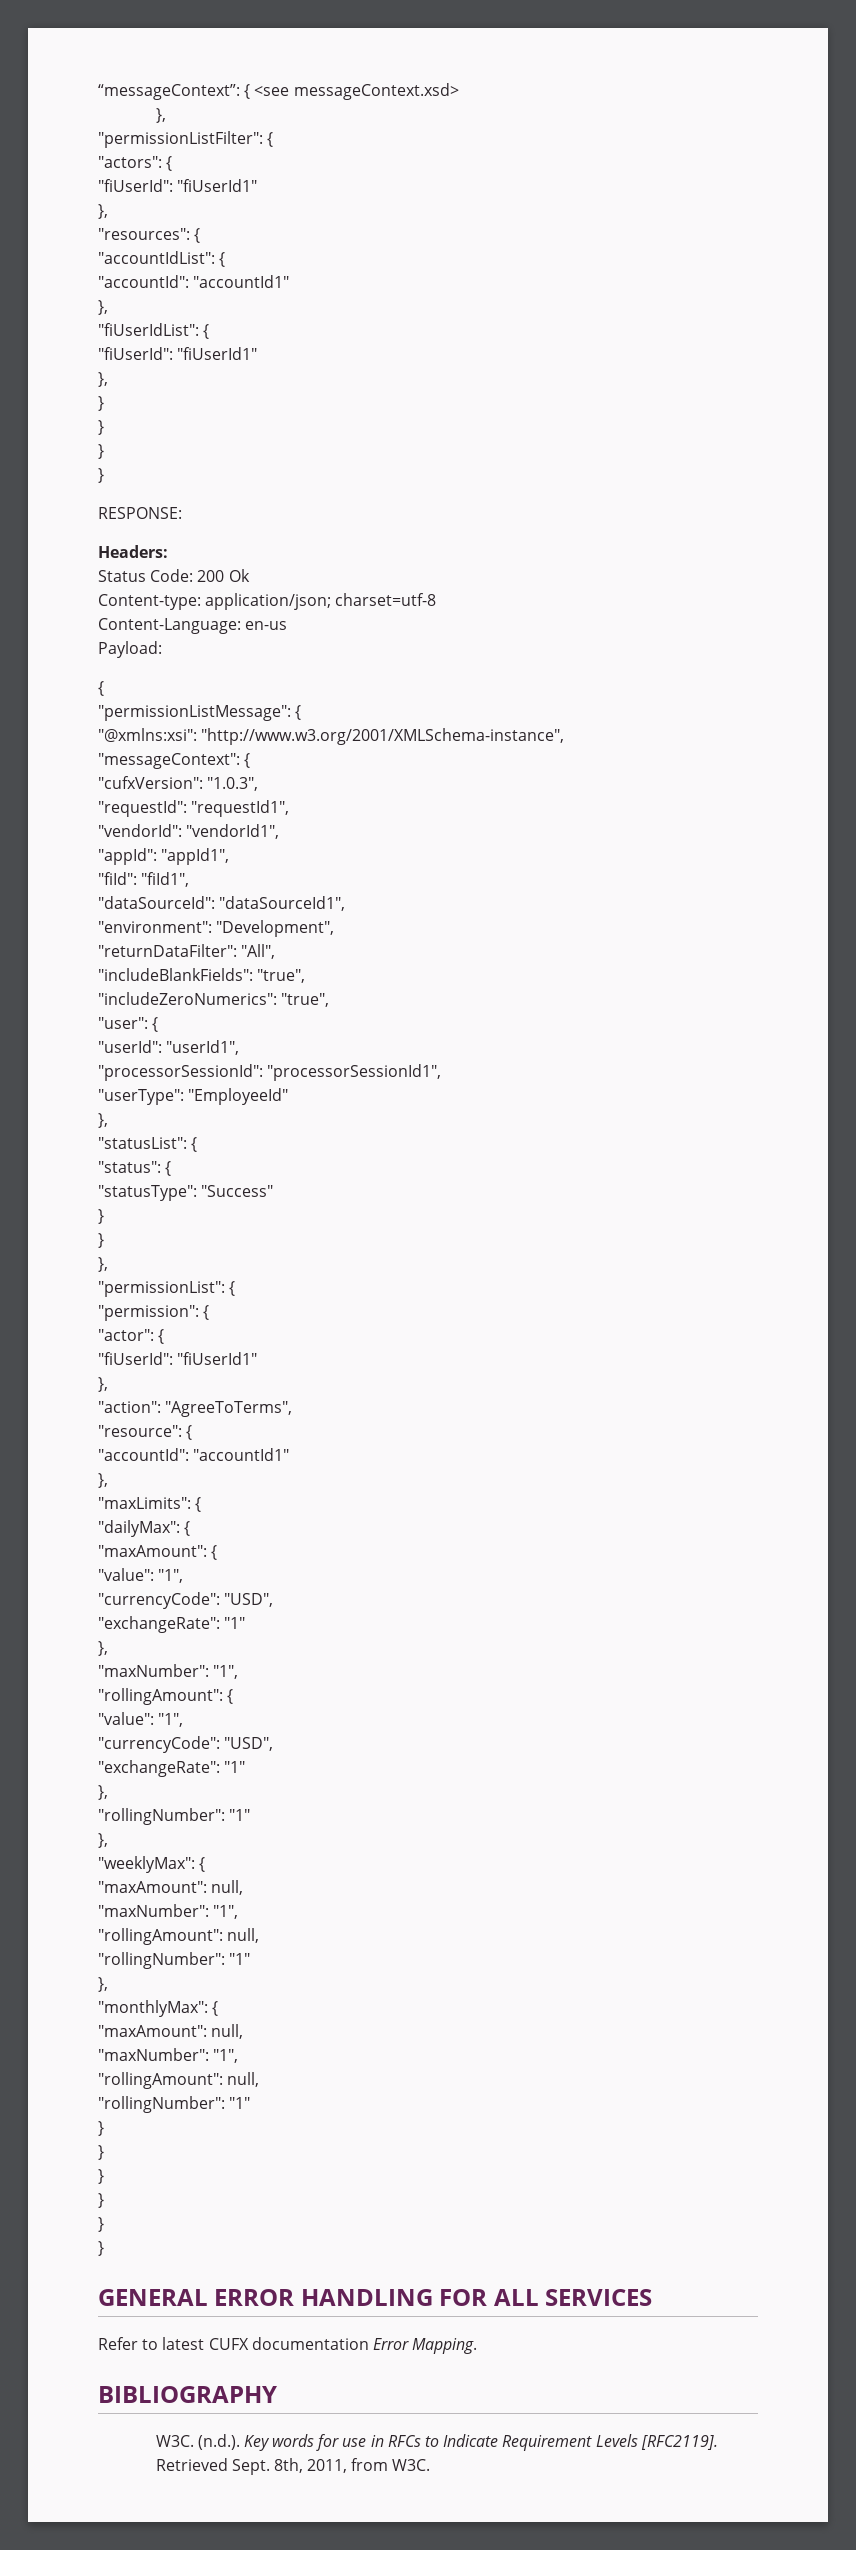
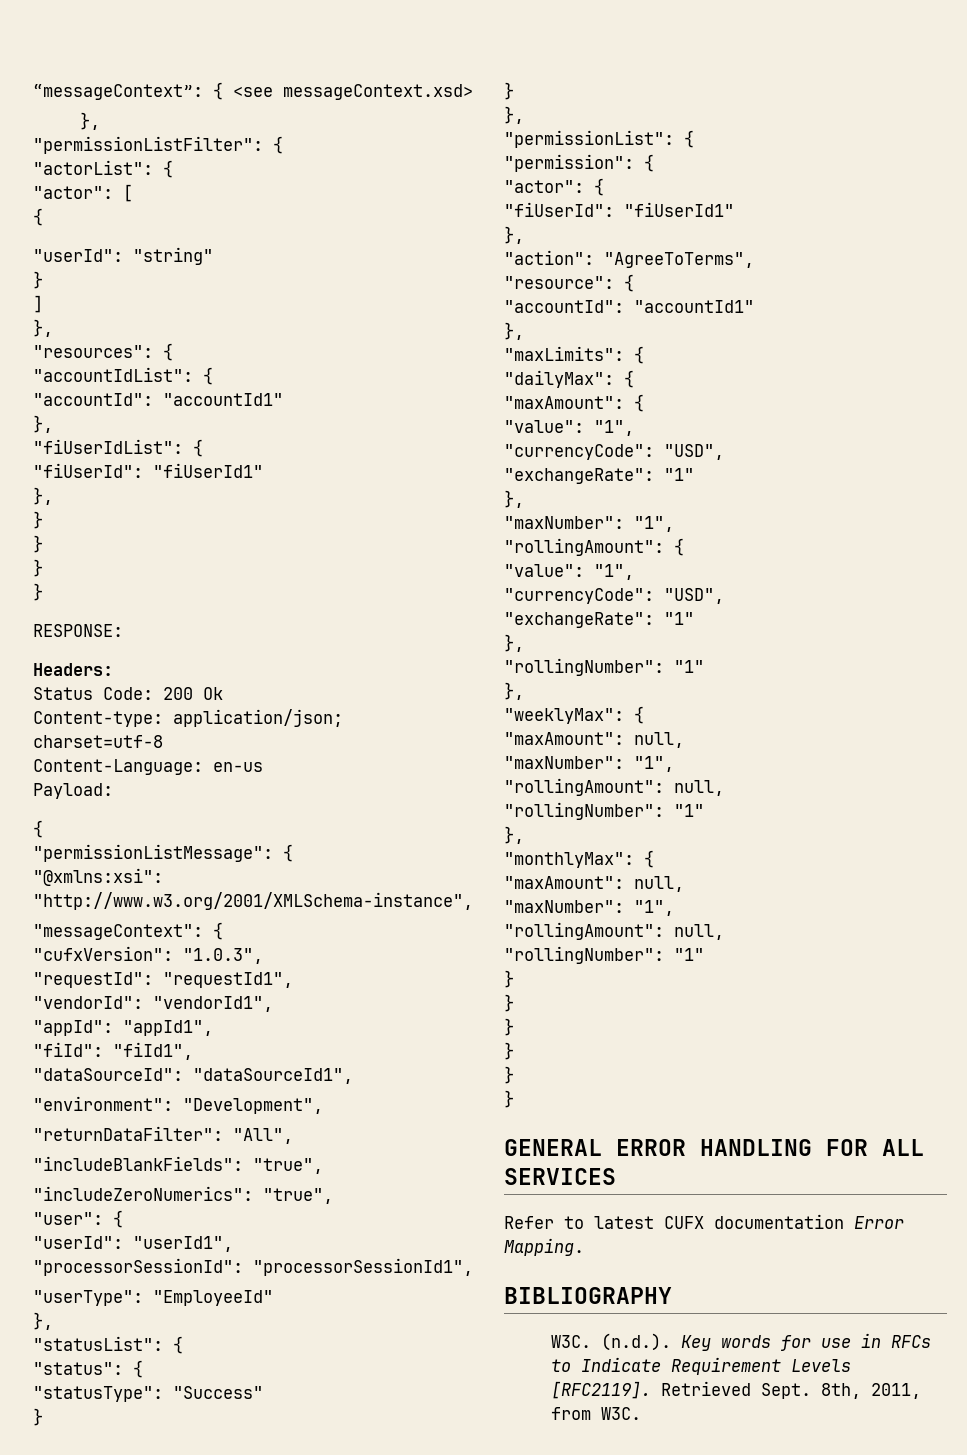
- "actors": {
- "fiUserId": "fiUserId1"
+ "actorList": {
+ "actor": [
+ {
+ "userId": "string"
+ }
+ ]

